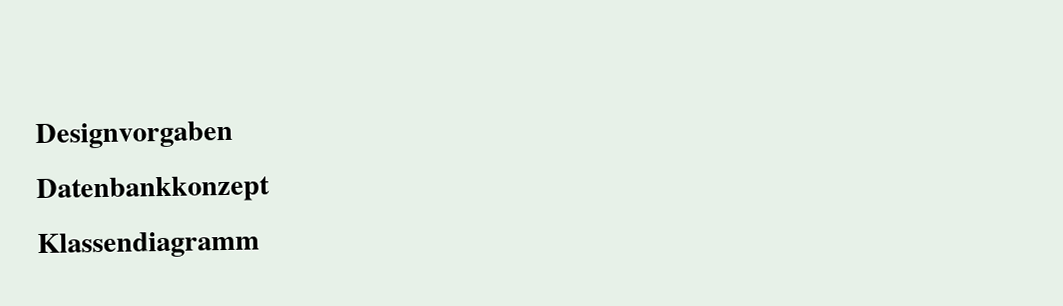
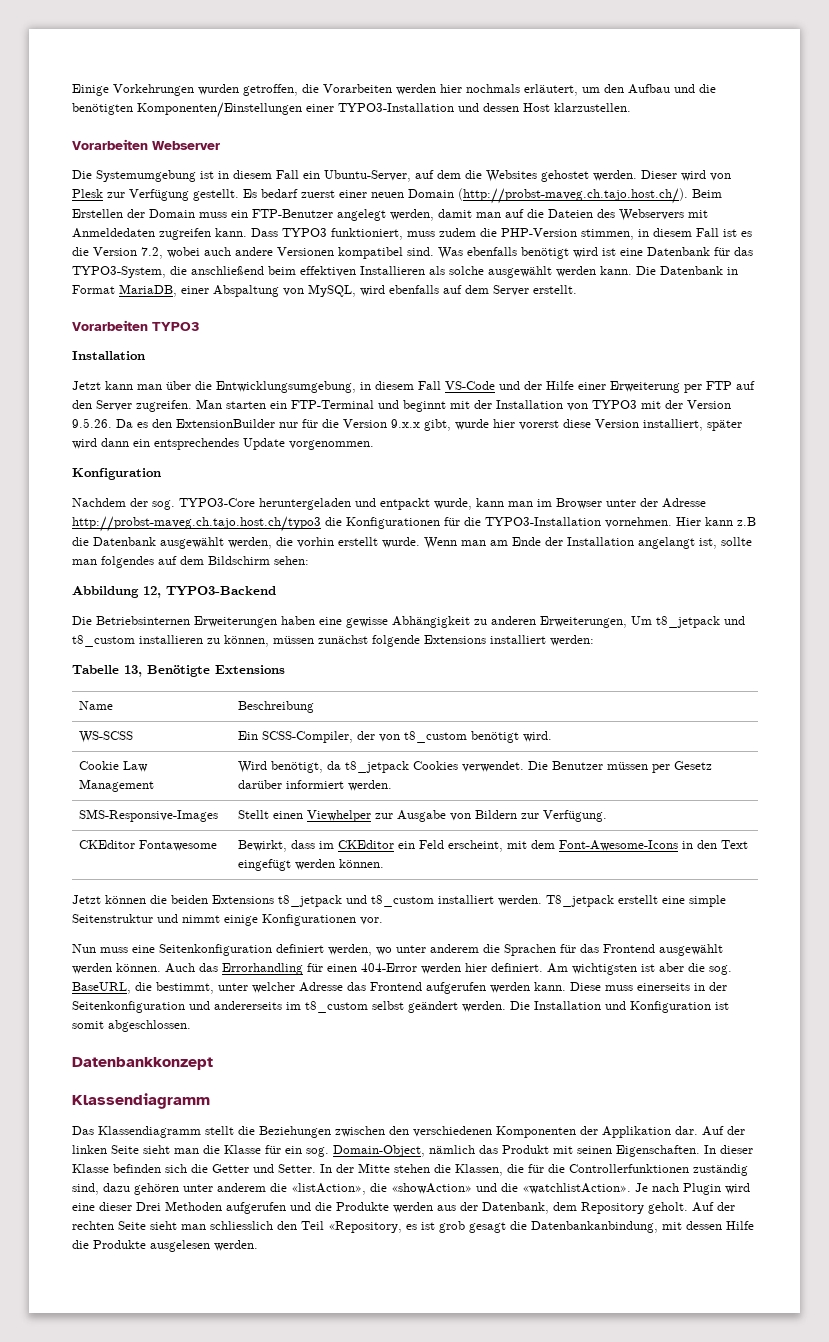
- Designvorgaben
+ Einige Vorkehrungen wurden getroffen, die Vorarbeiten werden hier nochmals erläutert, um den Aufbau und die benötigten Komponenten/Einstellungen einer TYPO3-Installation und dessen Host klarzustellen.
+ Vorarbeiten Webserver
+ Die Systemumgebung ist in diesem Fall ein Ubuntu-Server, auf dem die Websites gehostet werden. Dieser wird von Plesk zur Verfügung gestellt. Es bedarf zuerst einer neuen Domain (http://probst-maveg.ch.tajo.host.ch/). Beim Erstellen der Domain muss ein FTP-Benutzer angelegt werden, damit man auf die Dateien des Webservers mit Anmeldedaten zugreifen kann. Dass TYPO3 funktioniert, muss zudem die PHP-Version stimmen, in diesem Fall ist es die Version 7.2, wobei auch andere Versionen kompatibel sind. Was ebenfalls benötigt wird ist eine Datenbank für das TYPO3-System, die anschließend beim effektiven Installieren als solche ausgewählt werden kann. Die Datenbank in Format MariaDB, einer Abspaltung von MySQL, wird ebenfalls auf dem Server erstellt.
+ Vorarbeiten TYPO3
+ Installation
+ Jetzt kann man über die Entwicklungsumgebung, in diesem Fall VS-Code und der Hilfe einer Erweiterung per FTP auf den Server zugreifen. Man starten ein FTP-Terminal und beginnt mit der Installation von TYPO3 mit der Version 9.5.26. Da es den ExtensionBuilder nur für die Version 9.x.x gibt, wurde hier vorerst diese Version installiert, später wird dann ein entsprechendes Update vorgenommen.
+ Konfiguration
+ Nachdem der sog. TYPO3-Core heruntergeladen und entpackt wurde, kann man im Browser unter der Adresse http://probst-maveg.ch.tajo.host.ch/typo3 die Konfigurationen für die TYPO3-Installation vornehmen. Hier kann z.B die Datenbank ausgewählt werden, die vorhin erstellt wurde. Wenn man am Ende der Installation angelangt ist, sollte man folgendes auf dem Bildschirm sehen:
+ Abbildung 12, TYPO3-Backend
+ Die Betriebsinternen Erweiterungen haben eine gewisse Abhängigkeit zu anderen Erweiterungen, Um t8_jetpack und t8_custom installieren zu können, müssen zunächst folgende Extensions installiert werden:
+ Tabelle 13, Benötigte Extensions
+ Name | Beschreibung
+ WS-SCSS | Ein SCSS-Compiler, der von t8_custom benötigt wird.
+ Cookie Law Management | Wird benötigt, da t8_jetpack Cookies verwendet. Die Benutzer müssen per Gesetz darüber informiert werden.
+ SMS-Responsive-Images | Stellt einen Viewhelper zur Ausgabe von Bildern zur Verfügung.
+ CKEditor Fontawesome | Bewirkt, dass im CKEditor ein Feld erscheint, mit dem Font-Awesome-Icons in den Text eingefügt werden können.
+ Jetzt können die beiden Extensions t8_jetpack und t8_custom installiert werden. T8_jetpack erstellt eine simple Seitenstruktur und nimmt einige Konfigurationen vor.
+ Nun muss eine Seitenkonfiguration definiert werden, wo unter anderem die Sprachen für das Frontend ausgewählt werden können. Auch das Errorhandling für einen 404-Error werden hier definiert. Am wichtigsten ist aber die sog. BaseURL, die bestimmt, unter welcher Adresse das Frontend aufgerufen werden kann. Diese muss einerseits in der Seitenkonfiguration und andererseits im t8_custom selbst geändert werden. Die Installation und Konfiguration ist somit abgeschlossen.
  Datenbankkonzept
  Klassendiagramm
+ Das Klassendiagramm stellt die Beziehungen zwischen den verschiedenen Komponenten der Applikation dar. Auf der linken Seite sieht man die Klasse für ein sog. Domain-Object, nämlich das Produkt mit seinen Eigenschaften. In dieser Klasse befinden sich die Getter und Setter. In der Mitte stehen die Klassen, die für die Controllerfunktionen zuständig sind, dazu gehören unter anderem die «listAction», die «showAction» und die «watchlistAction». Je nach Plugin wird eine dieser Drei Methoden aufgerufen und die Produkte werden aus der Datenbank, dem Repository geholt. Auf der rechten Seite sieht man schliesslich den Teil «Repository, es ist grob gesagt die Datenbankanbindung, mit dessen Hilfe die Produkte ausgelesen werden.

